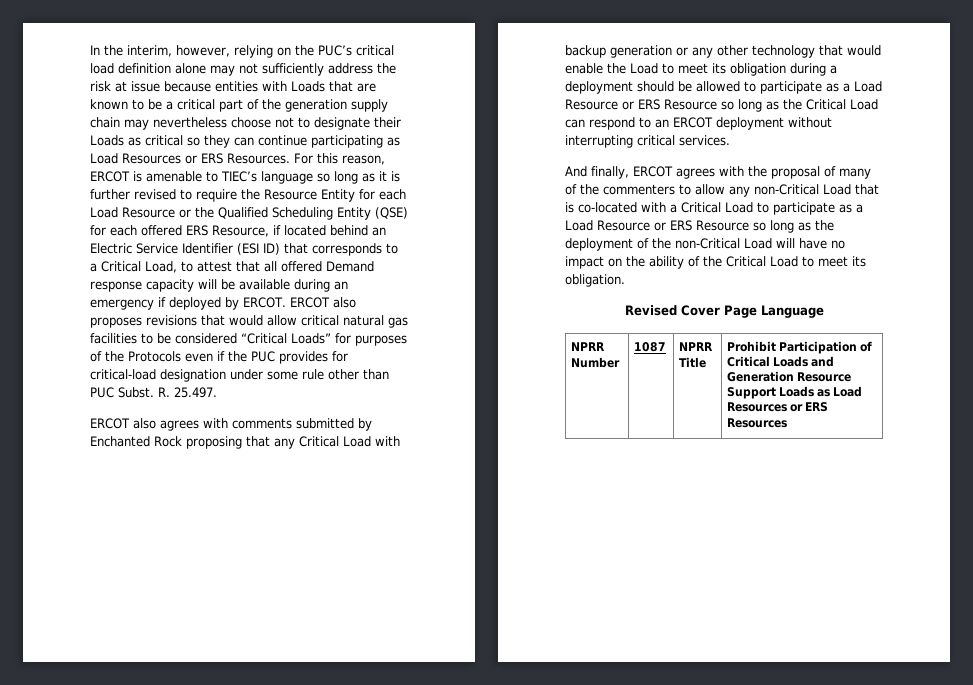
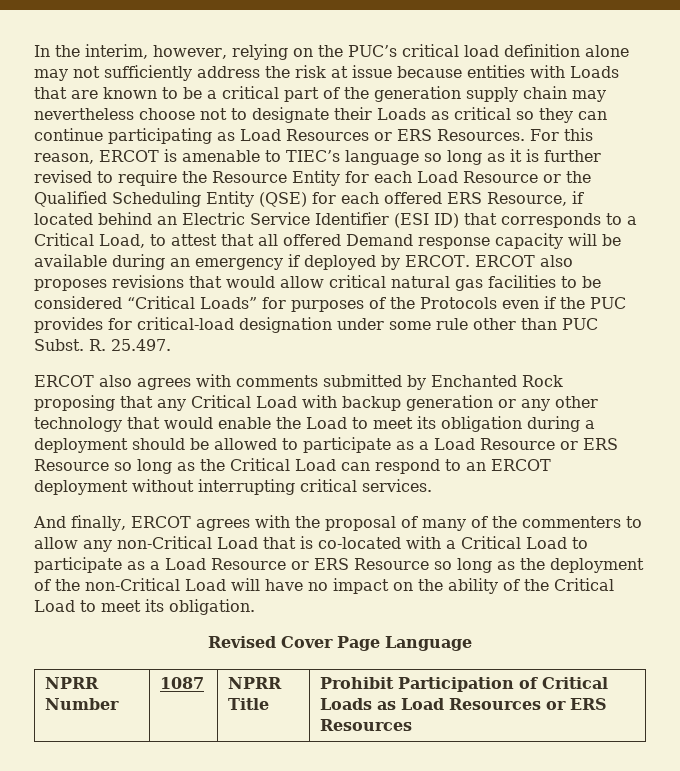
- NPRR Number | 1087 | NPRR Title | Prohibit Participation of Critical Loads and Generation Resource Support Loads as Load Resources or ERS Resources
+ NPRR Number | 1087 | NPRR Title | Prohibit Participation of Critical Loads as Load Resources or ERS Resources

